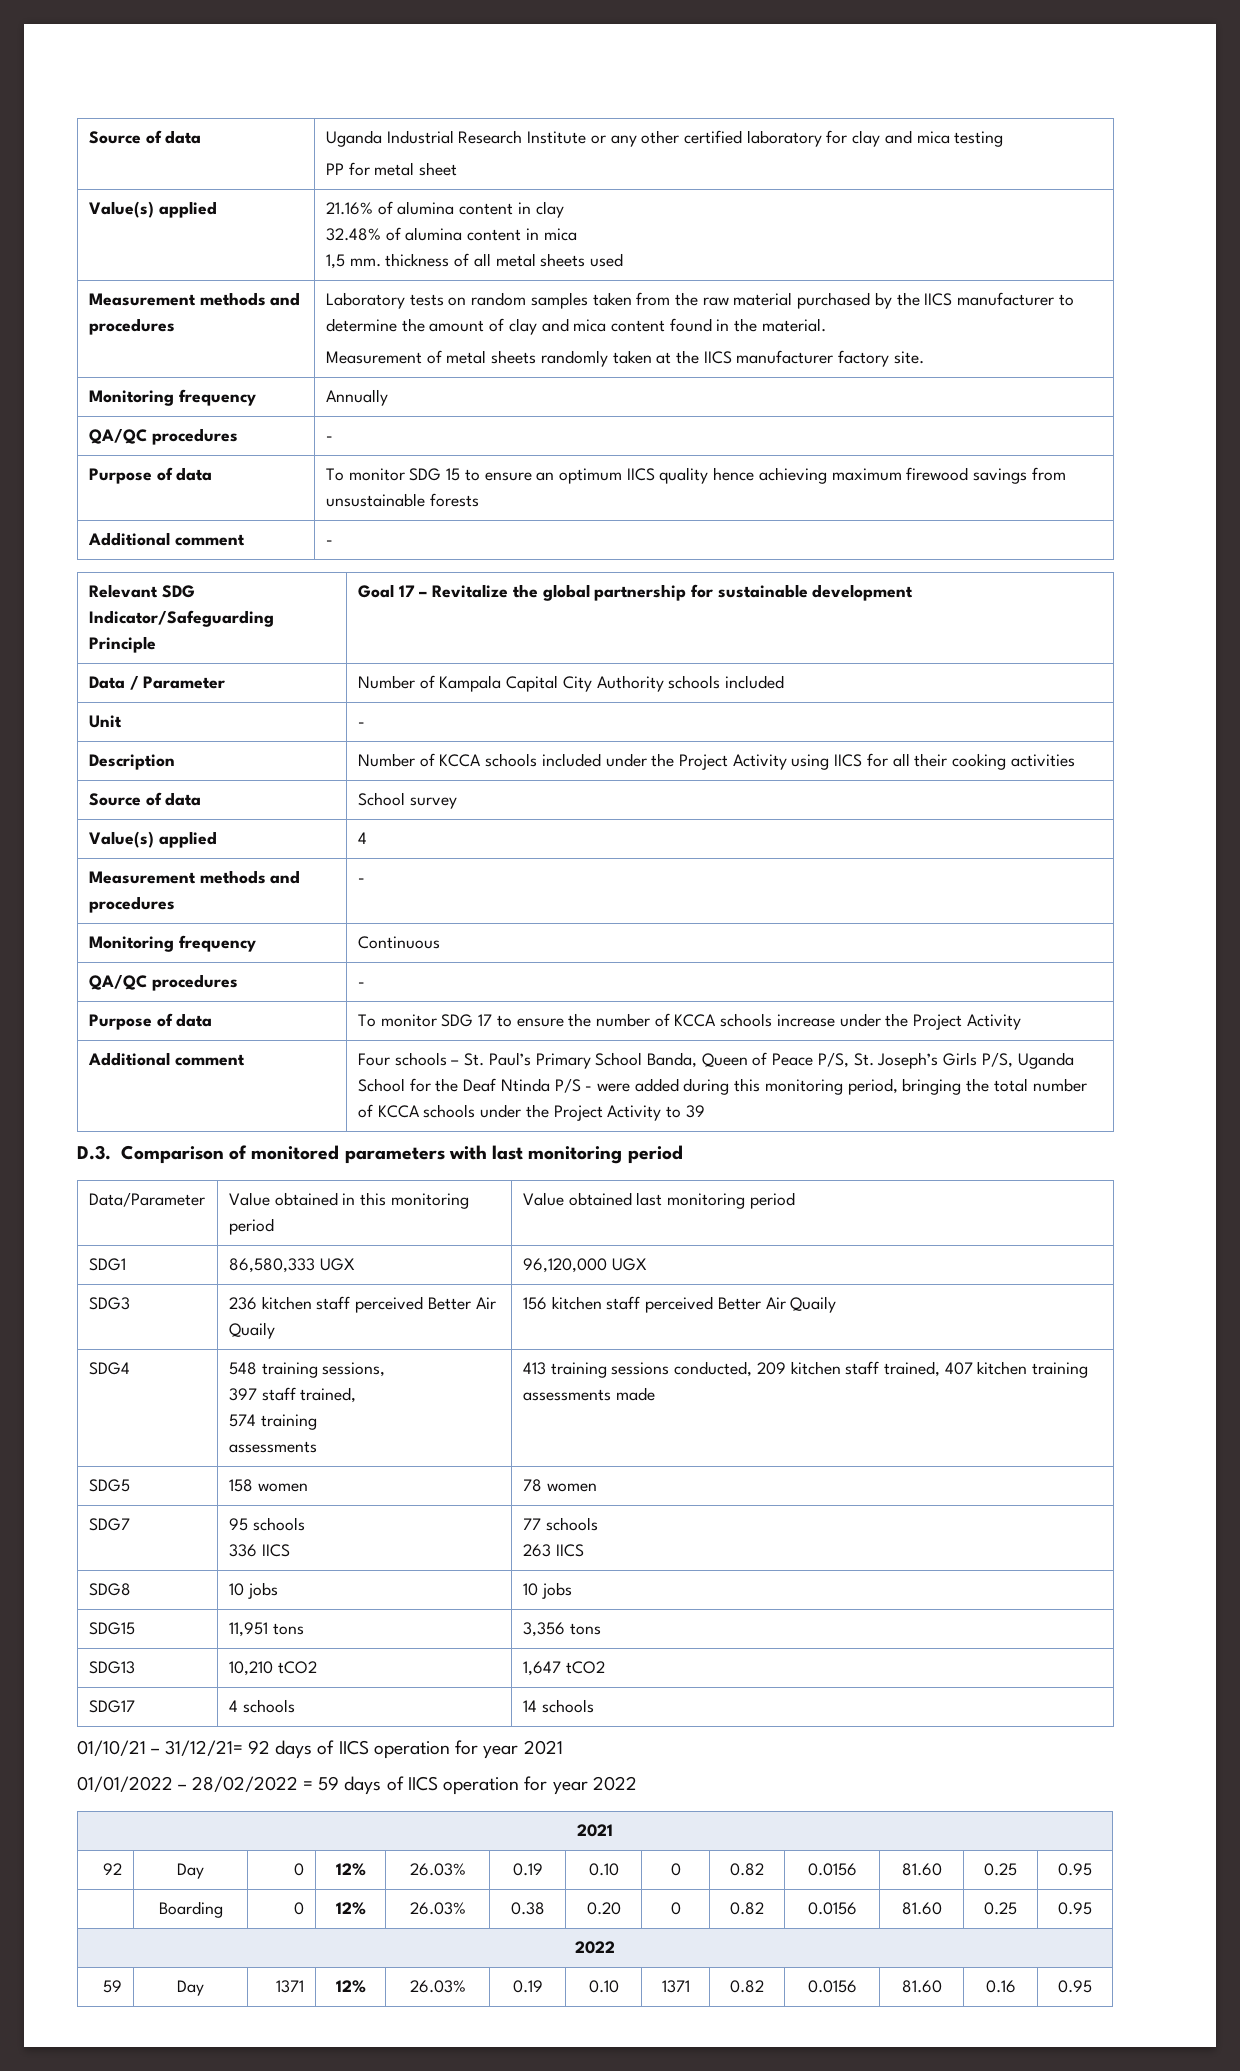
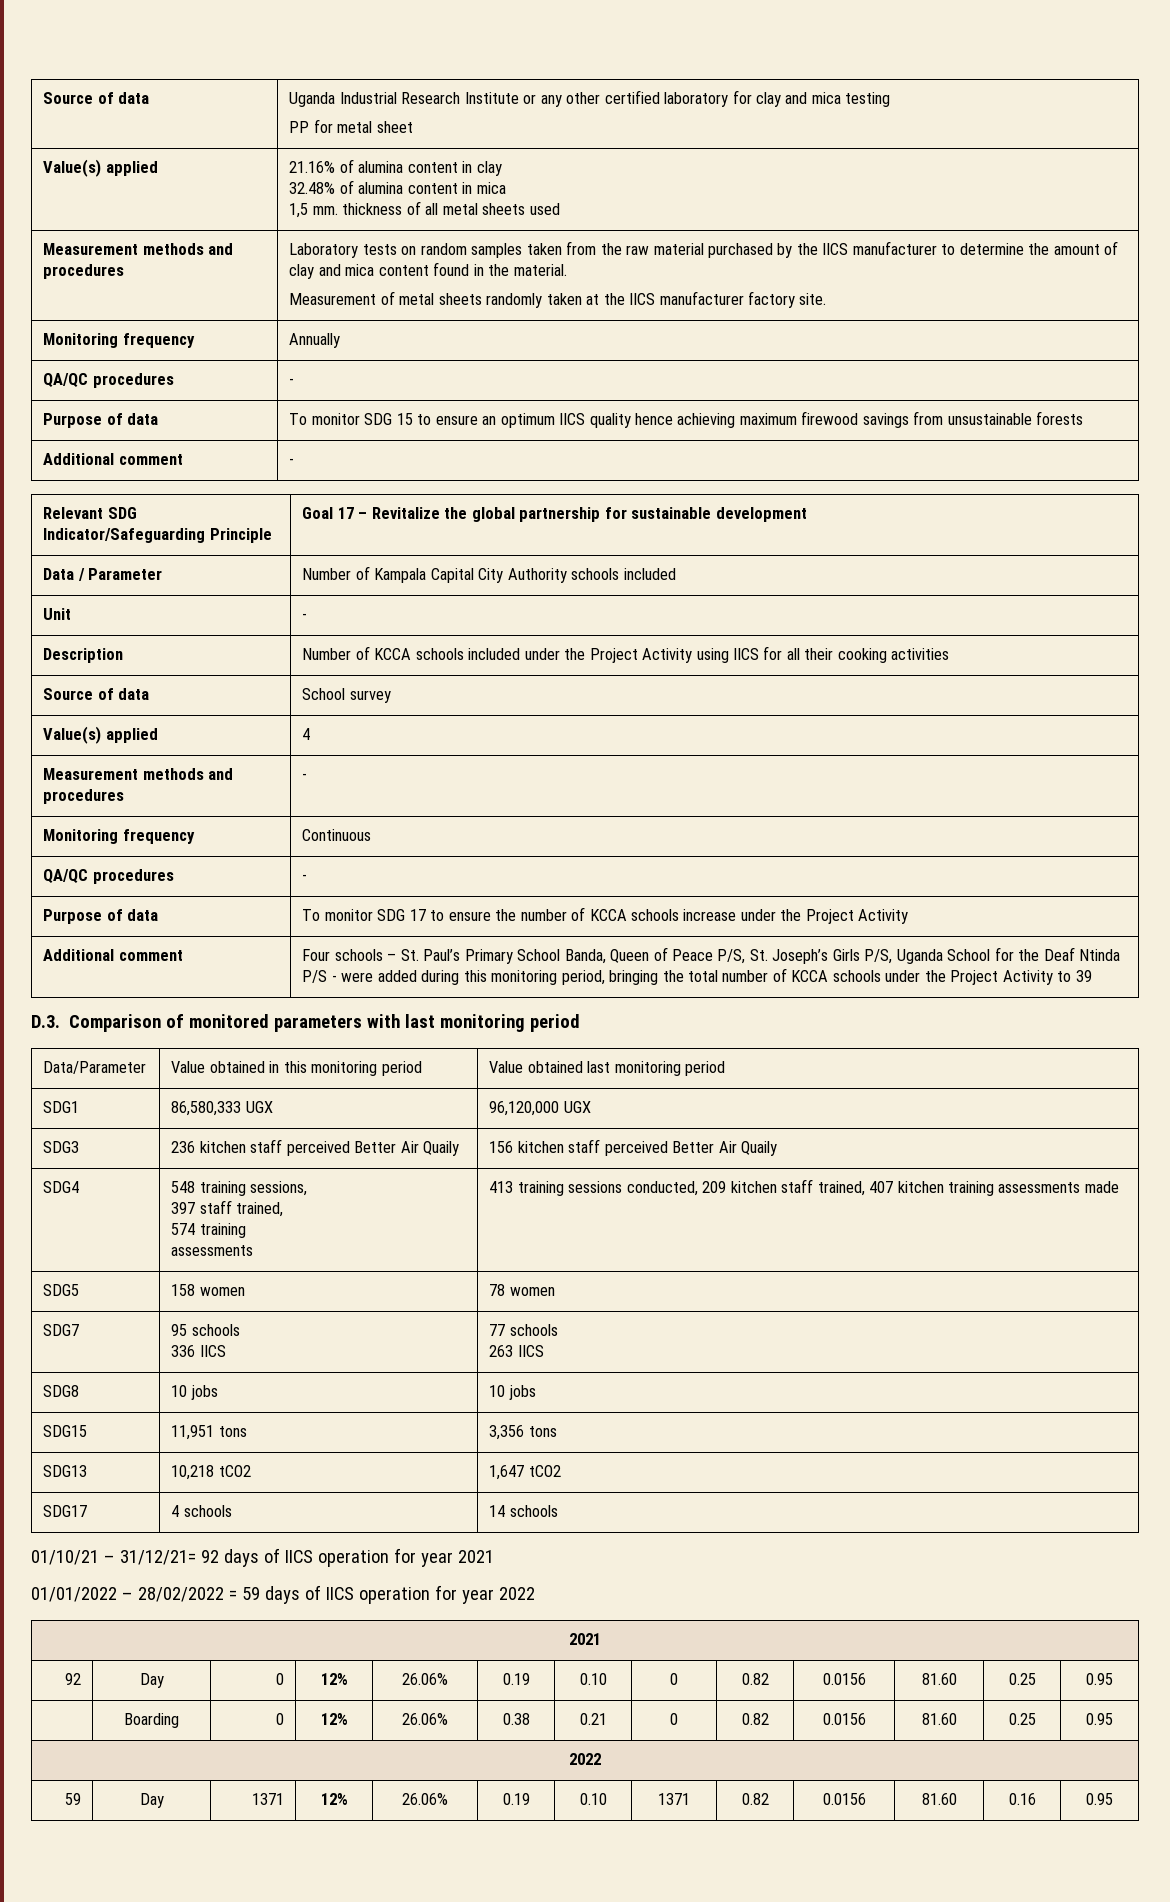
- SDG13 | 10,210 tCO2 | 1,647 tCO2
+ SDG13 | 10,218 tCO2 | 1,647 tCO2
- 92 | Day | 0 | 12% | 26.03% | 0.19 | 0.10 | 0 | 0.82 | 0.0156 | 81.60 | 0.25 | 0.95
+ 92 | Day | 0 | 12% | 26.06% | 0.19 | 0.10 | 0 | 0.82 | 0.0156 | 81.60 | 0.25 | 0.95
- | Boarding | 0 | 12% | 26.03% | 0.38 | 0.20 | 0 | 0.82 | 0.0156 | 81.60 | 0.25 | 0.95
+ | Boarding | 0 | 12% | 26.06% | 0.38 | 0.21 | 0 | 0.82 | 0.0156 | 81.60 | 0.25 | 0.95
- 59 | Day | 1371 | 12% | 26.03% | 0.19 | 0.10 | 1371 | 0.82 | 0.0156 | 81.60 | 0.16 | 0.95
+ 59 | Day | 1371 | 12% | 26.06% | 0.19 | 0.10 | 1371 | 0.82 | 0.0156 | 81.60 | 0.16 | 0.95

